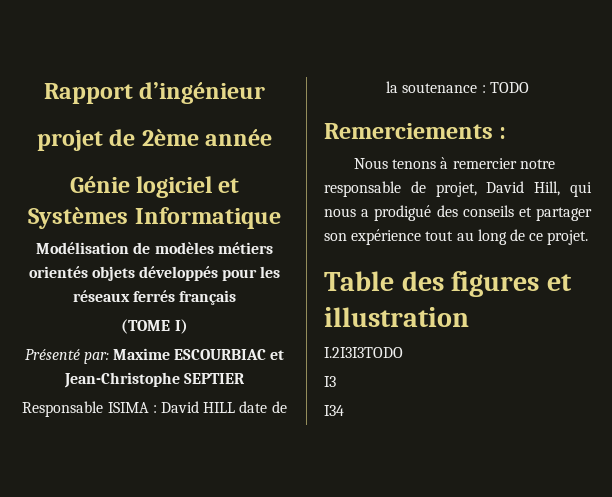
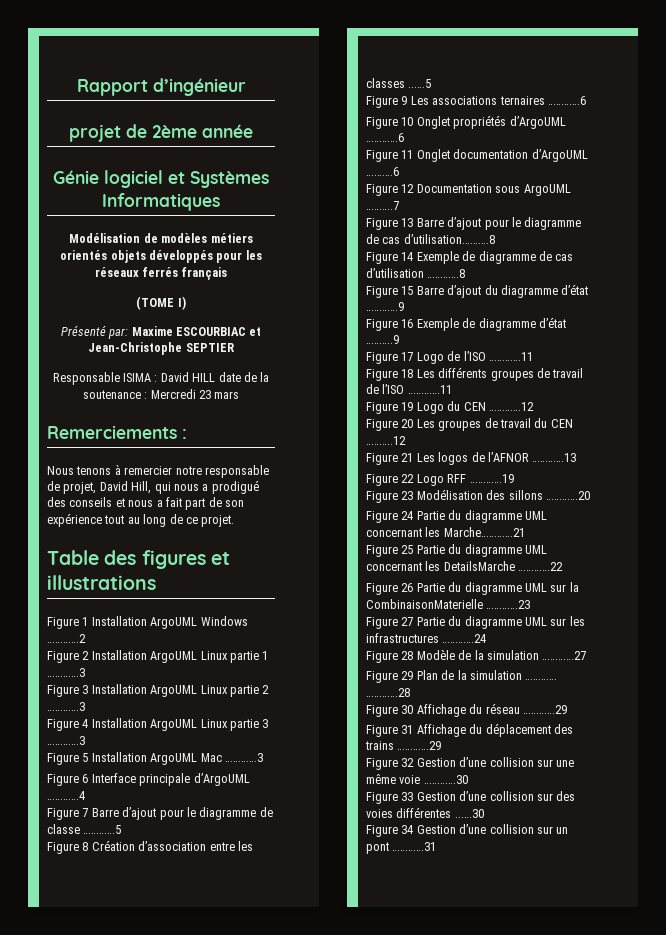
- Génie logiciel et Systèmes Informatique
+ Génie logiciel et Systèmes Informatiques
- Responsable ISIMA : David HILL date de la soutenance : TODO
+ Responsable ISIMA : David HILL date de la soutenance : Mercredi 23 mars
- Nous tenons à remercier notre responsable de projet, David Hill, qui nous a prodigué des conseils et partager son expérience tout au long de ce projet.
+ Nous tenons à remercier notre responsable de projet, David Hill, qui nous a prodigué des conseils et nous a fait part de son expérience tout au long de ce projet.
- Table des figures et illustration
- I.2I3I3TODO
- I3
- I34
+ Table des figures et illustrations
+ Figure 1 Installation ArgoUML Windows …………2
+ Figure 2 Installation ArgoUML Linux partie 1 …………3
+ Figure 3 Installation ArgoUML Linux partie 2 …………3
+ Figure 4 Installation ArgoUML Linux partie 3 …………3
+ Figure 5 Installation ArgoUML Mac …………3
+ Figure 6 Interface principale d’ArgoUML …………4
+ Figure 7 Barre d’ajout pour le diagramme de classe …………5
+ Figure 8 Création d’association entre les classes ...…5
+ Figure 9 Les associations ternaires …………6
+ Figure 10 Onglet propriétés d’ArgoUML …………6
+ Figure 11 Onglet documentation d’ArgoUML ….……6
+ Figure 12 Documentation sous ArgoUML ……….7
+ Figure 13 Barre d’ajout pour le diagramme de cas d’utilisation.………8
+ Figure 14 Exemple de diagramme de cas d’utilisation …………8
+ Figure 15 Barre d’ajout du diagramme d’état …………9
+ Figure 16 Exemple de diagramme d’état ……….9
+ Figure 17 Logo de l’ISO …………11
+ Figure 18 Les différents groupes de travail de l’ISO …………11
+ Figure 19 Logo du CEN …………12
+ Figure 20 Les groupes de travail du CEN ……….12
+ Figure 21 Les logos de l’AFNOR …………13
+ Figure 22 Logo RFF …………19
+ Figure 23 Modélisation des sillons …………20
+ Figure 24 Partie du diagramme UML concernant les Marche…………21
+ Figure 25 Partie du diagramme UML concernant les DetailsMarche …………22
+ Figure 26 Partie du diagramme UML sur la CombinaisonMaterielle …………23
+ Figure 27 Partie du diagramme UML sur les infrastructures …………24
+ Figure 28 Modèle de la simulation …………27
+ Figure 29 Plan de la simulation ………… …………28
+ Figure 30 Affichage du réseau …………29
+ Figure 31 Affichage du déplacement des trains …………29
+ Figure 32 Gestion d’une collision sur une même voie …………30
+ Figure 33 Gestion d’une collision sur des voies différentes ...…30
+ Figure 34 Gestion d’une collision sur un pont …………31

